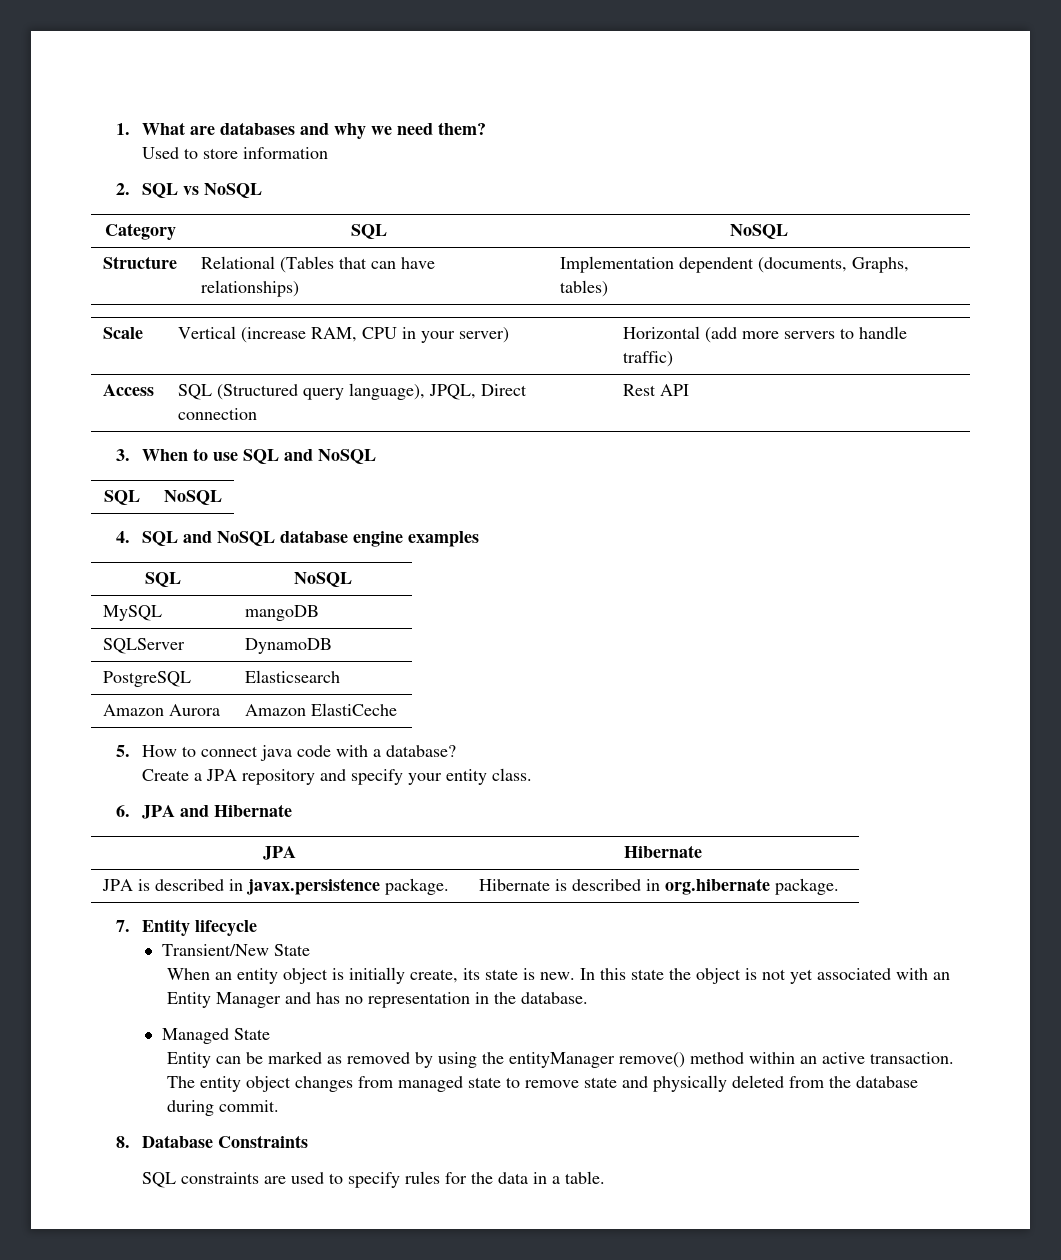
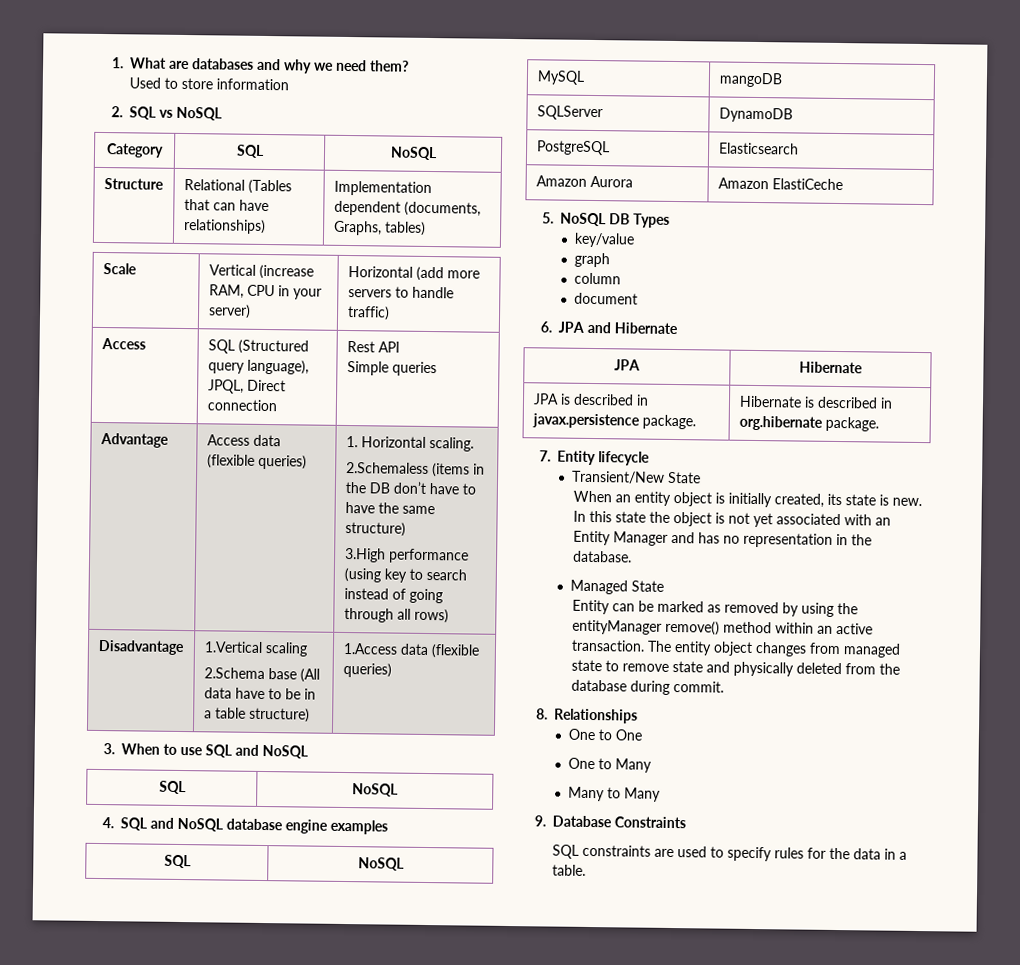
  Access | SQL (Structured query language), JPQL, Direct connection | Rest API
+ Simple queries
+ Advantage | Access data (flexible queries) | 1. Horizontal scaling.
+ 2.Schemaless (items in the DB don’t have to have the same structure)
+ 3.High performance (using key to search instead of going through all rows)
+ Disadvantage | 1.Vertical scaling
+ 2.Schema base (All data have to be in a table structure) | 1.Access data (flexible queries)
- 5. How to connect java code with a database?
- Create a JPA repository and specify your entity class.
+ 5. NoSQL DB Types
+ key/value
+ graph
+ column
+ document
- When an entity object is initially create, its state is new.
+ When an entity object is initially created, its state is new.
- 8. Database Constraints
+ 8. Relationships
+ One to One
+ One to Many
+ Many to Many
+ 9. Database Constraints

